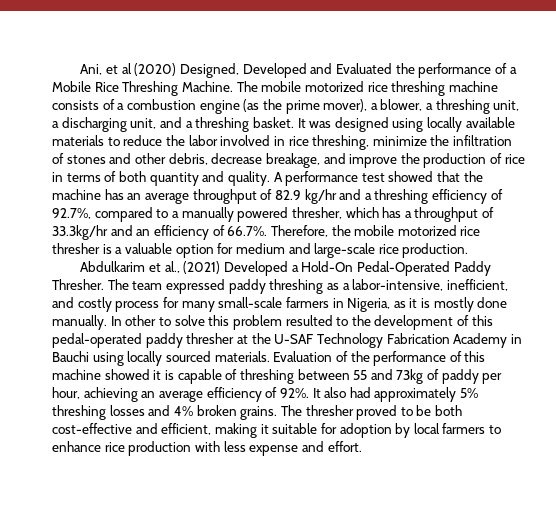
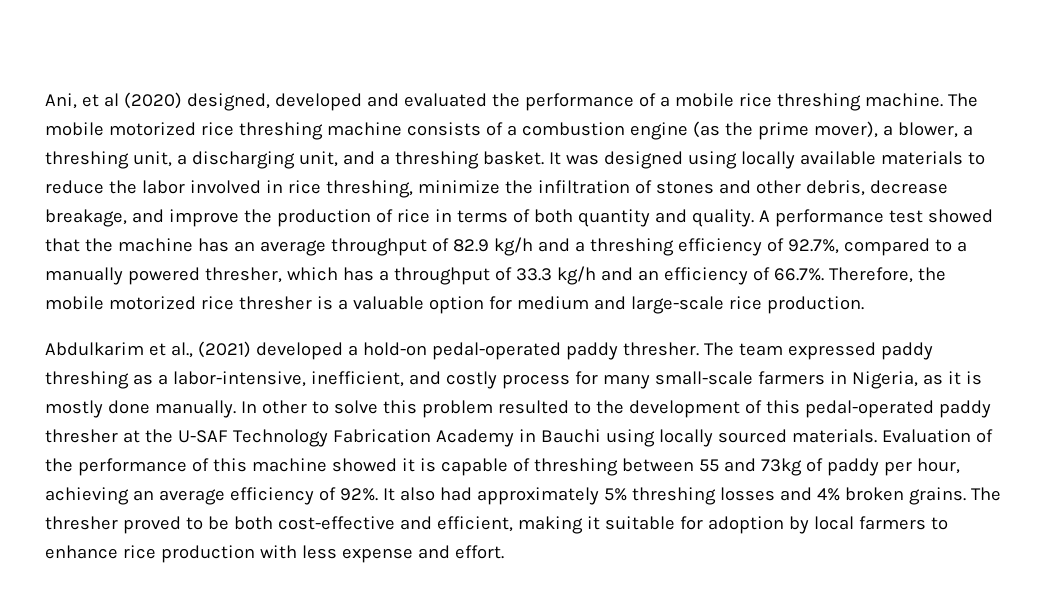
- Ani, et al (2020) Designed, Developed and Evaluated the performance of a Mobile Rice Threshing Machine.
+ Ani, et al (2020) designed, developed and evaluated the performance of a mobile rice threshing machine.
- A performance test showed that the machine has an average throughput of 82.9 kg/hr and a threshing efficiency of 92.7%, compared to a manually powered thresher, which has a throughput of 33.3kg/hr and an efficiency of 66.7%. Therefore, the mobile motorized rice thresher is a valuable option for medium and large-scale rice production.
+ A performance test showed that the machine has an average throughput of 82.9 kg/h and a threshing efficiency of 92.7%, compared to a manually powered thresher, which has a throughput of 33.3 kg/h and an efficiency of 66.7%. Therefore, the mobile motorized rice thresher is a valuable option for medium and large-scale rice production.
- Abdulkarim et al., (2021) Developed a Hold-On Pedal-Operated Paddy Thresher.
+ Abdulkarim et al., (2021) developed a hold-on pedal-operated paddy thresher.

